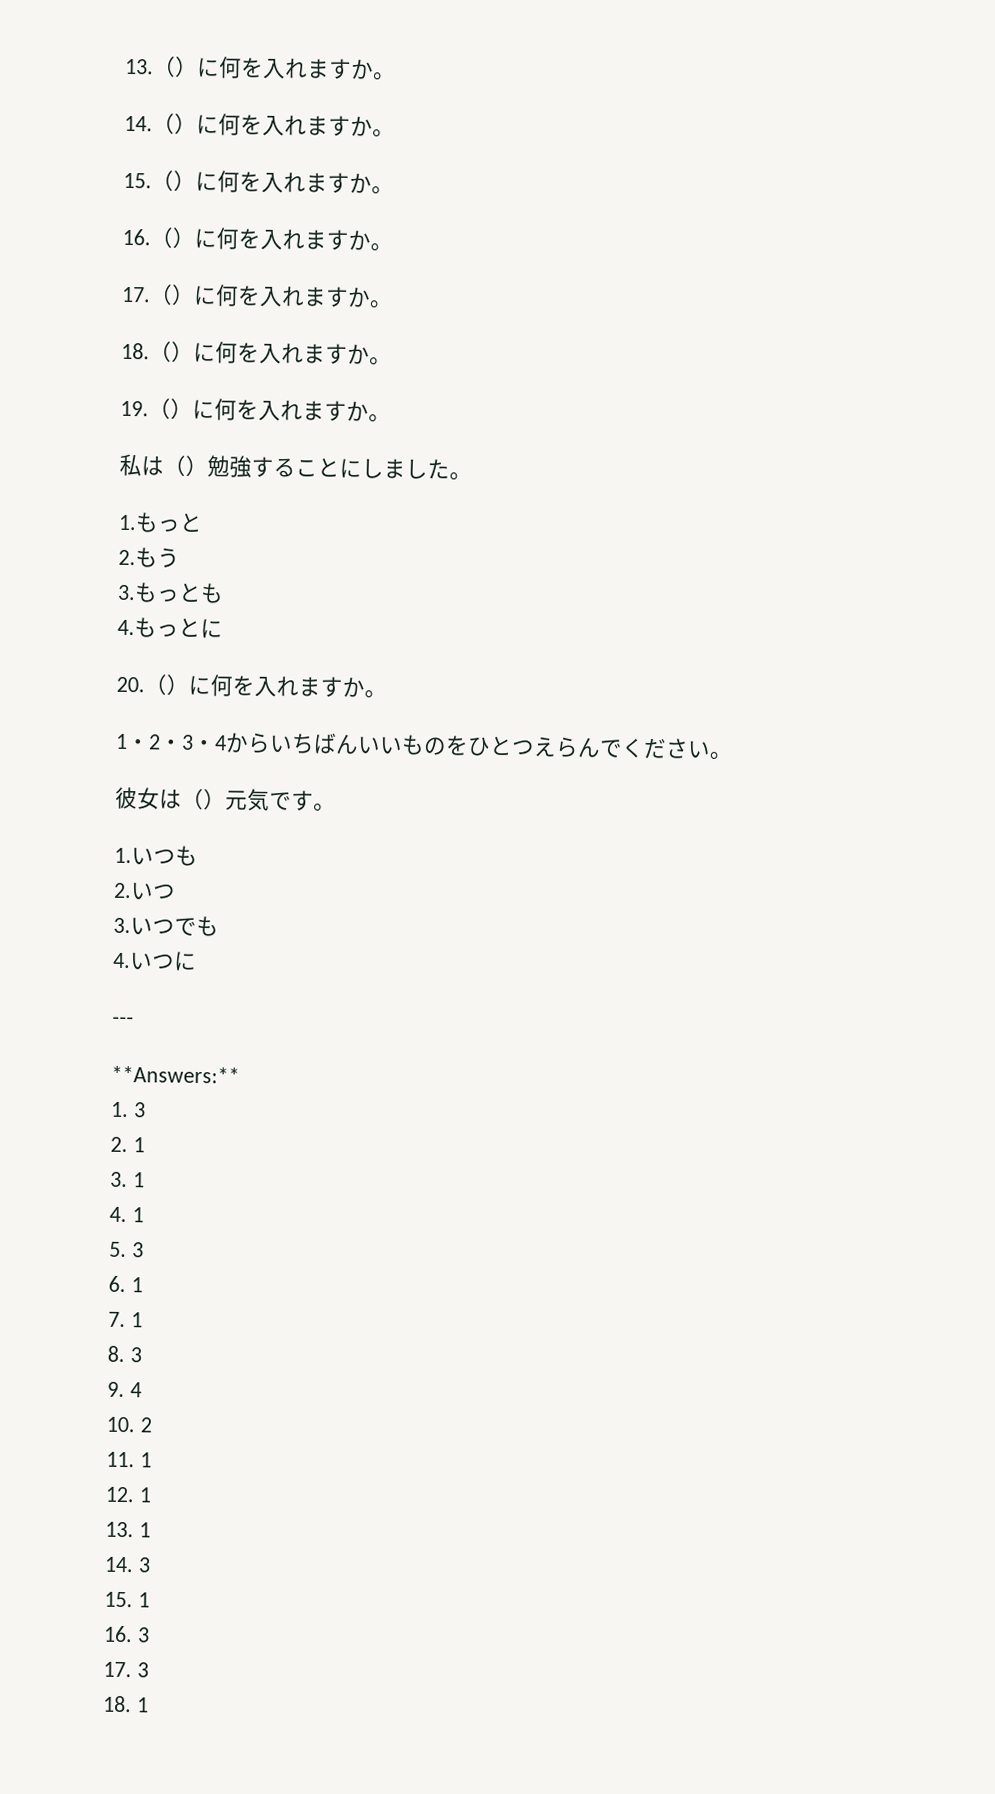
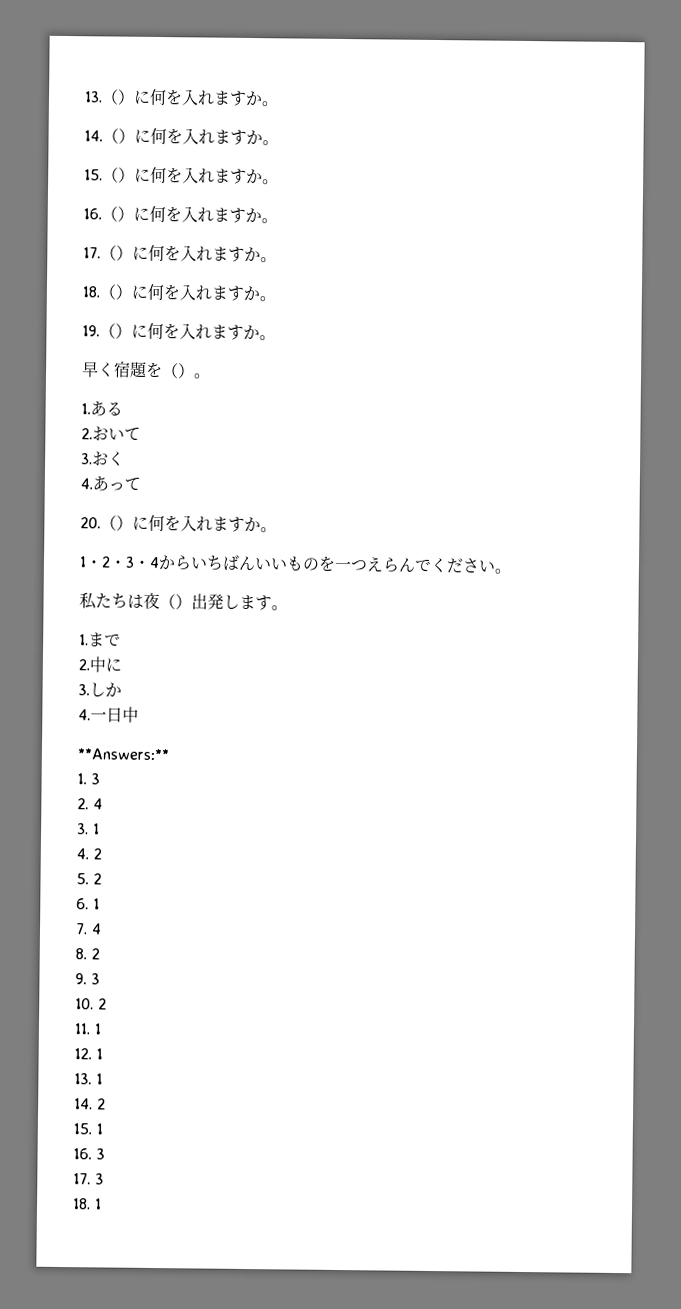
- 私は（）勉強することにしました。
- 1.もっと
- 2.もう
- 3.もっとも
- 4.もっとに
+ 早く宿題を（）。
+ 1.ある
+ 2.おいて
+ 3.おく
+ 4.あって
- 1・2・3・4からいちばんいいものをひとつえらんでください。
+ 1・2・3・4からいちばんいいものを一つえらんでください。
- 彼女は（）元気です。
+ 私たちは夜（）出発します。
- 1.いつも
- 2.いつ
- 3.いつでも
- 4.いつに
- ---
+ 1.まで
+ 2.中に
+ 3.しか
+ 4.一日中
- 2. 1
+ 2. 4
- 4. 1
+ 4. 2
- 5. 3
+ 5. 2
- 7. 1
+ 7. 4
- 8. 3
+ 8. 2
- 9. 4
+ 9. 3
- 14. 3
+ 14. 2

